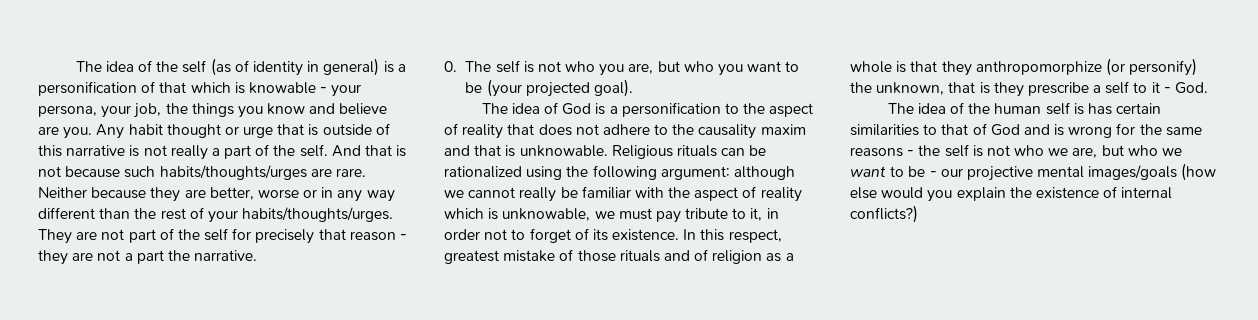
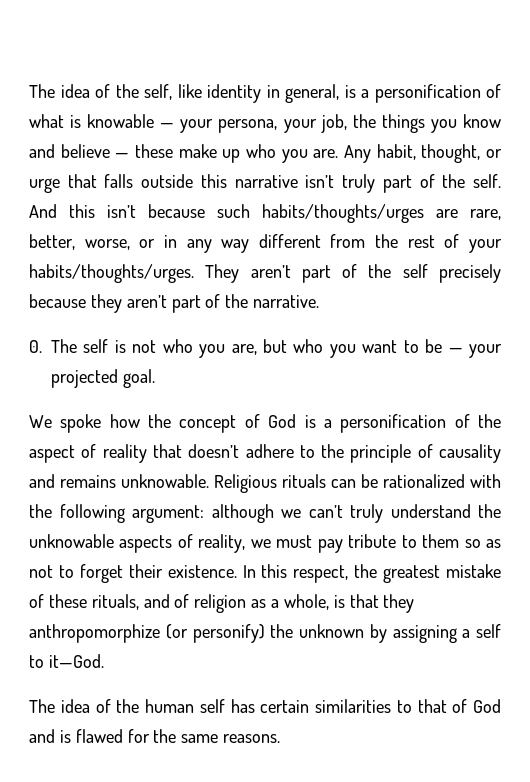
- The idea of the self (as of identity in general) is a personification of that which is knowable - your persona, your job, the things you know and believe are you. Any habit thought or urge that is outside of this narrative is not really a part of the self.
+ The idea of the self, like identity in general, is a personification of what is knowable — your persona, your job, the things you know and believe — these make up who you are. Any habit, thought, or urge that falls outside this narrative isn’t truly part of the self.
- And that is not because such habits/thoughts/urges are rare. Neither because they are better, worse or in any way different than the rest of your habits/thoughts/urges.
+ And this isn’t because such habits/thoughts/urges are rare, better, worse, or in any way different from the rest of your habits/thoughts/urges.
- They are not part of the self for precisely that reason - they are not a part the narrative.
+ They aren’t part of the self precisely because they aren’t part of the narrative.
- 0. The self is not who you are, but who you want to be (your projected goal).
- The idea of God is a personification to the aspect of reality that does not adhere to the causality maxim and that is unknowable.
+ 0. The self is not who you are, but who you want to be — your projected goal.
+ We spoke how the concept of God is a personification of the aspect of reality that doesn’t adhere to the principle of causality and remains unknowable.
- Religious rituals can be rationalized using the following argument: although we cannot really be familiar with the aspect of reality which is unknowable, we must pay tribute to it, in order not to forget of its existence.
+ Religious rituals can be rationalized with the following argument: although we can’t truly understand the unknowable aspects of reality, we must pay tribute to them so as not to forget their existence.
- In this respect, greatest mistake of those rituals and of religion as a whole is that they anthropomorphize (or personify) the unknown, that is they prescribe a self to it - God.
+ In this respect, the greatest mistake of these rituals, and of religion as a whole, is that they anthropomorphize (or personify) the unknown by assigning a self to it—God.
- The idea of the human self is has certain similarities to that of God and is wrong for the same reasons - the self is not who we are, but who we want to be - our projective mental images/goals (how else would you explain the existence of internal conflicts?)
+ The idea of the human self has certain similarities to that of God and is flawed for the same reasons.

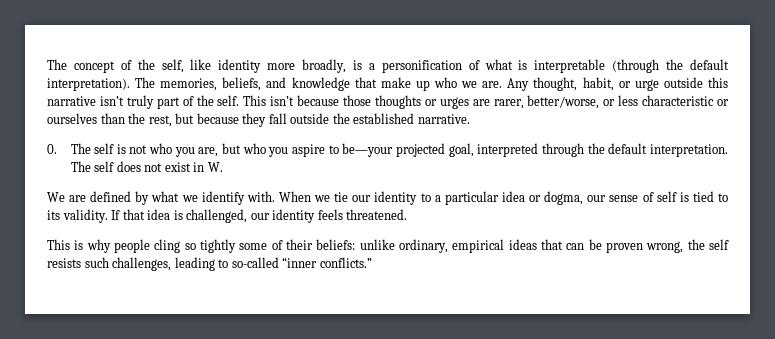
- The idea of the self, like identity in general, is a personification of what is knowable — your persona, your job, the things you know and believe — these make up who you are.
+ The concept of the self, like identity more broadly, is a personification of what is interpretable (through the default interpretation). The memories, beliefs, and knowledge that make up who we are.
- Any habit, thought, or urge that falls outside this narrative isn’t truly part of the self.
+ Any thought, habit, or urge outside this narrative isn’t truly part of the self.
- And this isn’t because such habits/thoughts/urges are rare, better, worse, or in any way different from the rest of your habits/thoughts/urges. They aren’t part of the self precisely because they aren’t part of the narrative.
+ This isn’t because those thoughts or urges are rarer, better/worse, or less characteristic or ourselves than the rest, but because they fall outside the established narrative.
- 0. The self is not who you are, but who you want to be — your projected goal.
- We spoke how the concept of God is a personification of the aspect of reality that doesn’t adhere to the principle of causality and remains unknowable. Religious rituals can be rationalized with the following argument: although we can’t truly understand the unknowable aspects of reality, we must pay tribute to them so as not to forget their existence. In this respect, the greatest mistake of these rituals, and of religion as a whole, is that they anthropomorphize (or personify) the unknown by assigning a self to it—God.
- The idea of the human self has certain similarities to that of God and is flawed for the same reasons.
+ 0. The self is not who you are, but who you aspire to be—your projected goal, interpreted through the default interpretation. The self does not exist in W.
+ We are defined by what we identify with. When we tie our identity to a particular idea or dogma, our sense of self is tied to its validity. If that idea is challenged, our identity feels threatened.
+ This is why people cling so tightly some of their beliefs: unlike ordinary, empirical ideas that can be proven wrong, the self resists such challenges, leading to so-called “inner conflicts.”

